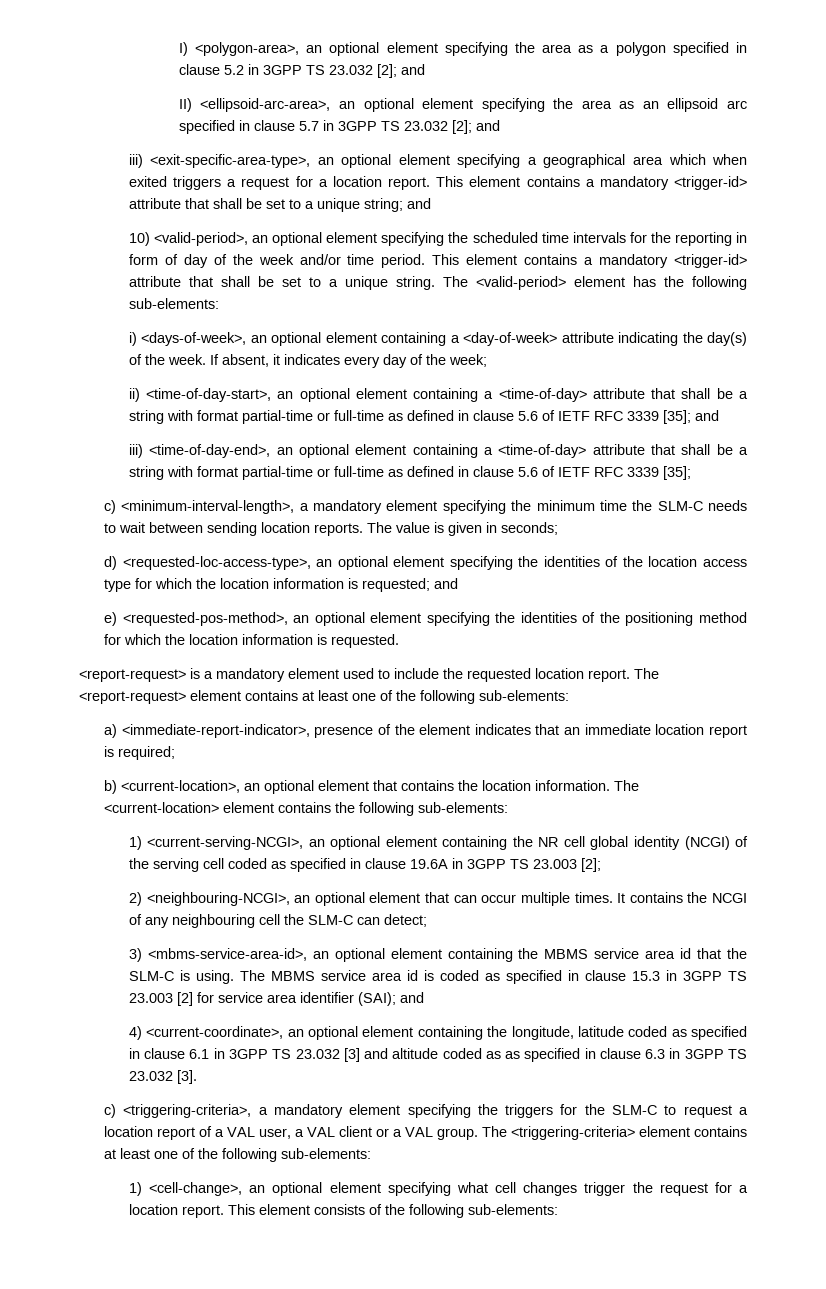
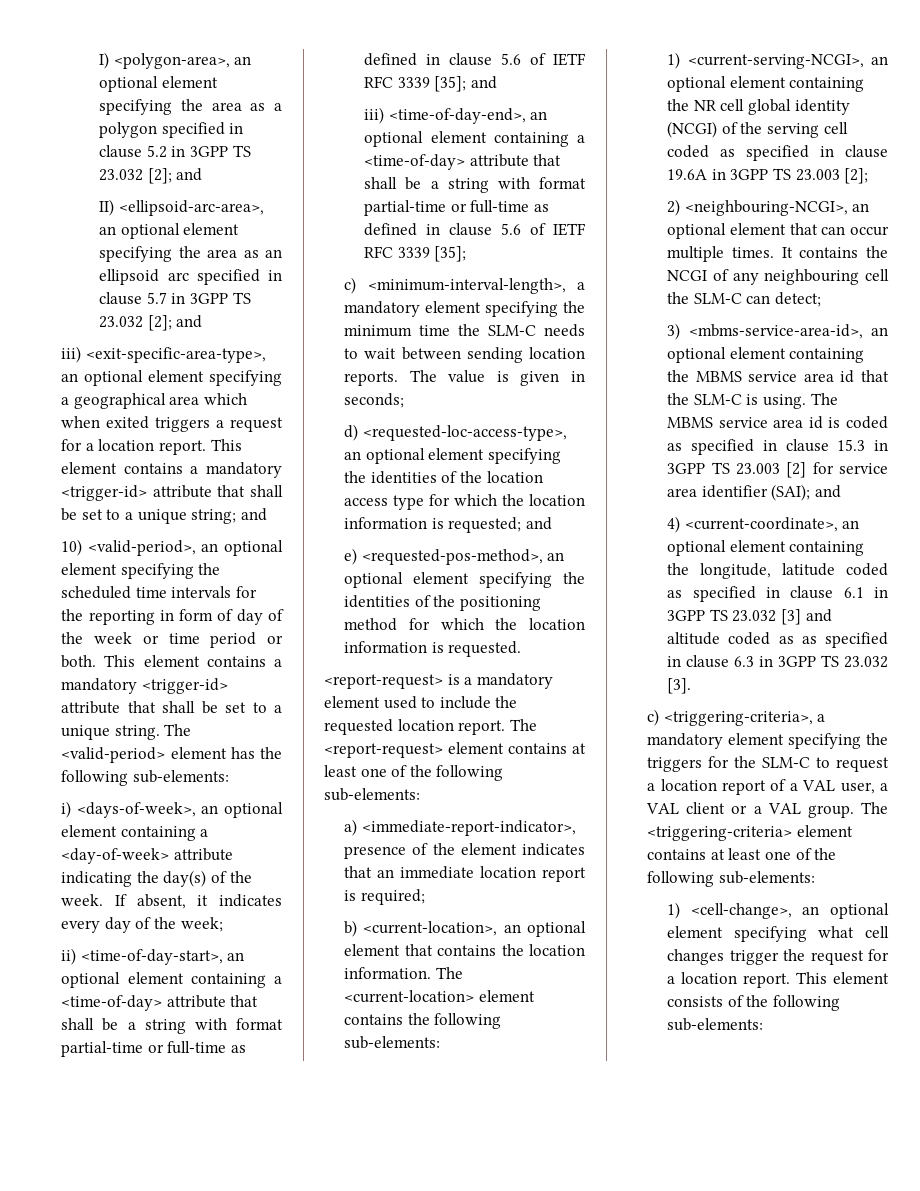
- 10) <valid-period>, an optional element specifying the scheduled time intervals for the reporting in form of day of the week and/or time period.
+ 10) <valid-period>, an optional element specifying the scheduled time intervals for the reporting in form of day of the week or time period or both.

